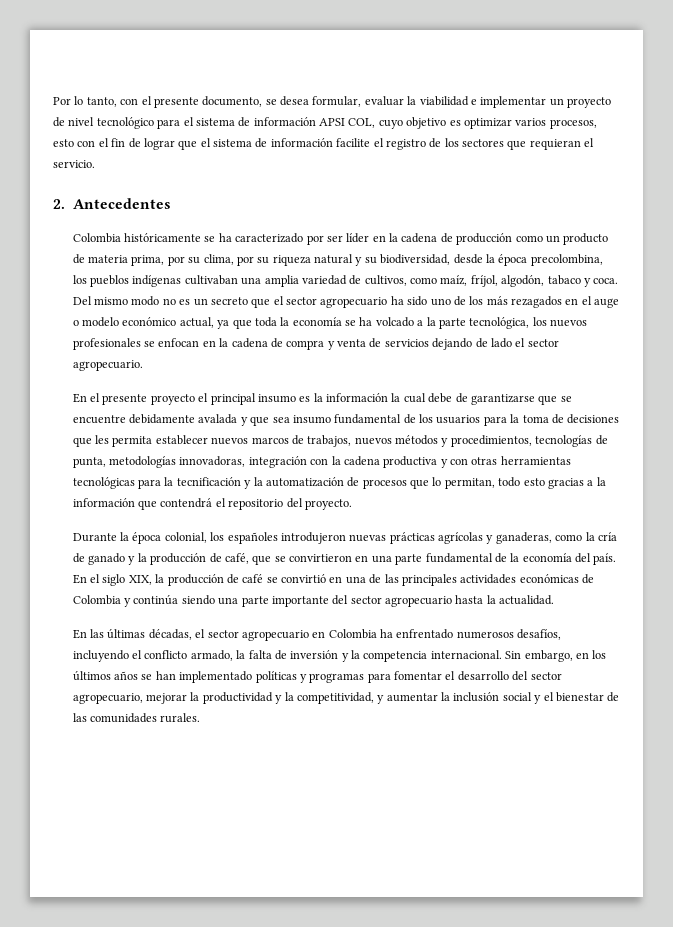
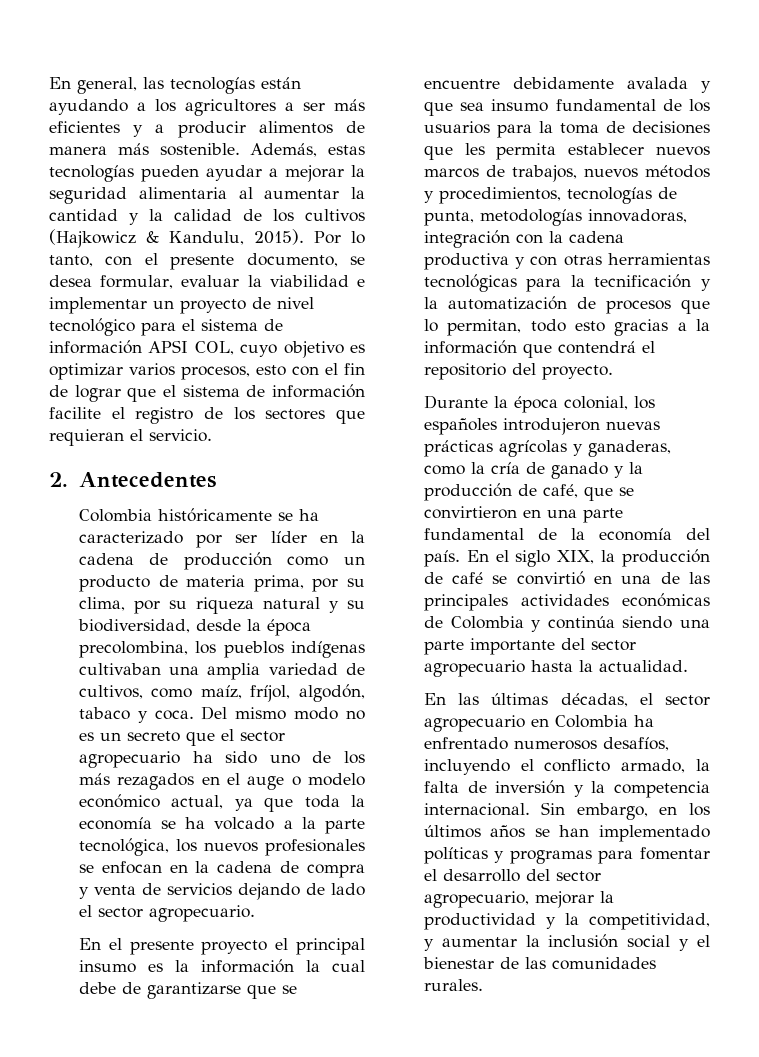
+ En general, las tecnologías están ayudando a los agricultores a ser más eficientes y a producir alimentos de manera más sostenible. Además, estas tecnologías pueden ayudar a mejorar la seguridad alimentaria al aumentar la cantidad y la calidad de los cultivos (Hajkowicz & Kandulu, 2015).

